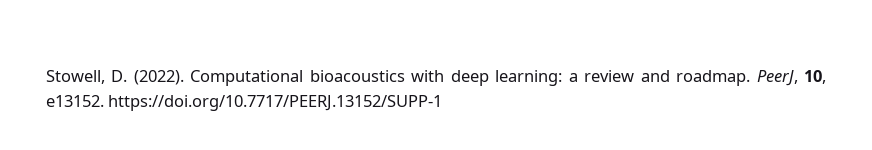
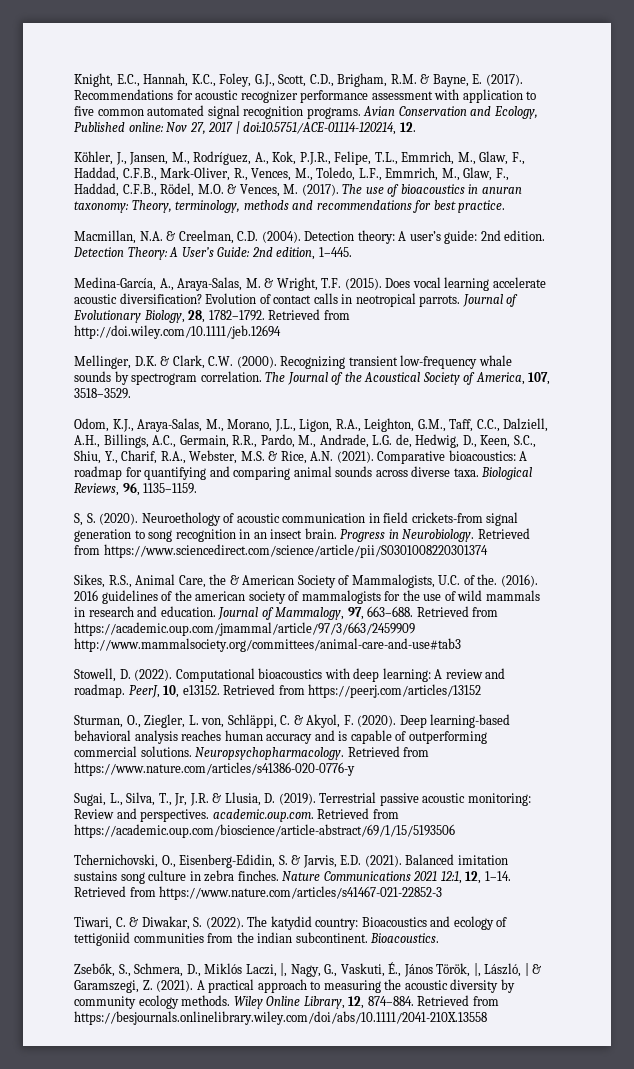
+ Knight, E.C., Hannah, K.C., Foley, G.J., Scott, C.D., Brigham, R.M. & Bayne, E. (2017). Recommendations for acoustic recognizer performance assessment with application to five common automated signal recognition programs. Avian Conservation and Ecology, Published online: Nov 27, 2017 | doi:10.5751/ACE-01114-120214, 12.
+ Köhler, J., Jansen, M., Rodríguez, A., Kok, P.J.R., Felipe, T.L., Emmrich, M., Glaw, F., Haddad, C.F.B., Mark-Oliver, R., Vences, M., Toledo, L.F., Emmrich, M., Glaw, F., Haddad, C.F.B., Rödel, M.O. & Vences, M. (2017). The use of bioacoustics in anuran taxonomy: Theory, terminology, methods and recommendations for best practice.
+ Macmillan, N.A. & Creelman, C.D. (2004). Detection theory: A user’s guide: 2nd edition. Detection Theory: A User’s Guide: 2nd edition, 1–445.
+ Medina-García, A., Araya-Salas, M. & Wright, T.F. (2015). Does vocal learning accelerate acoustic diversification? Evolution of contact calls in neotropical parrots. Journal of Evolutionary Biology, 28, 1782–1792. Retrieved from http://doi.wiley.com/10.1111/jeb.12694
+ Mellinger, D.K. & Clark, C.W. (2000). Recognizing transient low-frequency whale sounds by spectrogram correlation. The Journal of the Acoustical Society of America, 107, 3518–3529.
+ Odom, K.J., Araya-Salas, M., Morano, J.L., Ligon, R.A., Leighton, G.M., Taff, C.C., Dalziell, A.H., Billings, A.C., Germain, R.R., Pardo, M., Andrade, L.G. de, Hedwig, D., Keen, S.C., Shiu, Y., Charif, R.A., Webster, M.S. & Rice, A.N. (2021). Comparative bioacoustics: A roadmap for quantifying and comparing animal sounds across diverse taxa. Biological Reviews, 96, 1135–1159.
+ S, S. (2020). Neuroethology of acoustic communication in field crickets-from signal generation to song recognition in an insect brain. Progress in Neurobiology. Retrieved from https://www.sciencedirect.com/science/article/pii/S0301008220301374
+ Sikes, R.S., Animal Care, the & American Society of Mammalogists, U.C. of the. (2016). 2016 guidelines of the american society of mammalogists for the use of wild mammals in research and education. Journal of Mammalogy, 97, 663–688. Retrieved from https://academic.oup.com/jmammal/article/97/3/663/2459909 http://www.mammalsociety.org/committees/animal-care-and-use#tab3
- Computational bioacoustics with deep learning: a review and roadmap.
+ Computational bioacoustics with deep learning: A review and roadmap.
- PeerJ, 10, e13152. https://doi.org/10.7717/PEERJ.13152/SUPP-1
+ PeerJ, 10, e13152. Retrieved from https://peerj.com/articles/13152
+ Sturman, O., Ziegler, L. von, Schläppi, C. & Akyol, F. (2020). Deep learning-based behavioral analysis reaches human accuracy and is capable of outperforming commercial solutions. Neuropsychopharmacology. Retrieved from https://www.nature.com/articles/s41386-020-0776-y
+ Sugai, L., Silva, T., Jr, J.R. & Llusia, D. (2019). Terrestrial passive acoustic monitoring: Review and perspectives. academic.oup.com. Retrieved from https://academic.oup.com/bioscience/article-abstract/69/1/15/5193506
+ Tchernichovski, O., Eisenberg-Edidin, S. & Jarvis, E.D. (2021). Balanced imitation sustains song culture in zebra finches. Nature Communications 2021 12:1, 12, 1–14. Retrieved from https://www.nature.com/articles/s41467-021-22852-3
+ Tiwari, C. & Diwakar, S. (2022). The katydid country: Bioacoustics and ecology of tettigoniid communities from the indian subcontinent. Bioacoustics.
+ Zsebők, S., Schmera, D., Miklós Laczi, |, Nagy, G., Vaskuti, É., János Török, |, László, | & Garamszegi, Z. (2021). A practical approach to measuring the acoustic diversity by community ecology methods. Wiley Online Library, 12, 874–884. Retrieved from https://besjournals.onlinelibrary.wiley.com/doi/abs/10.1111/2041-210X.13558

